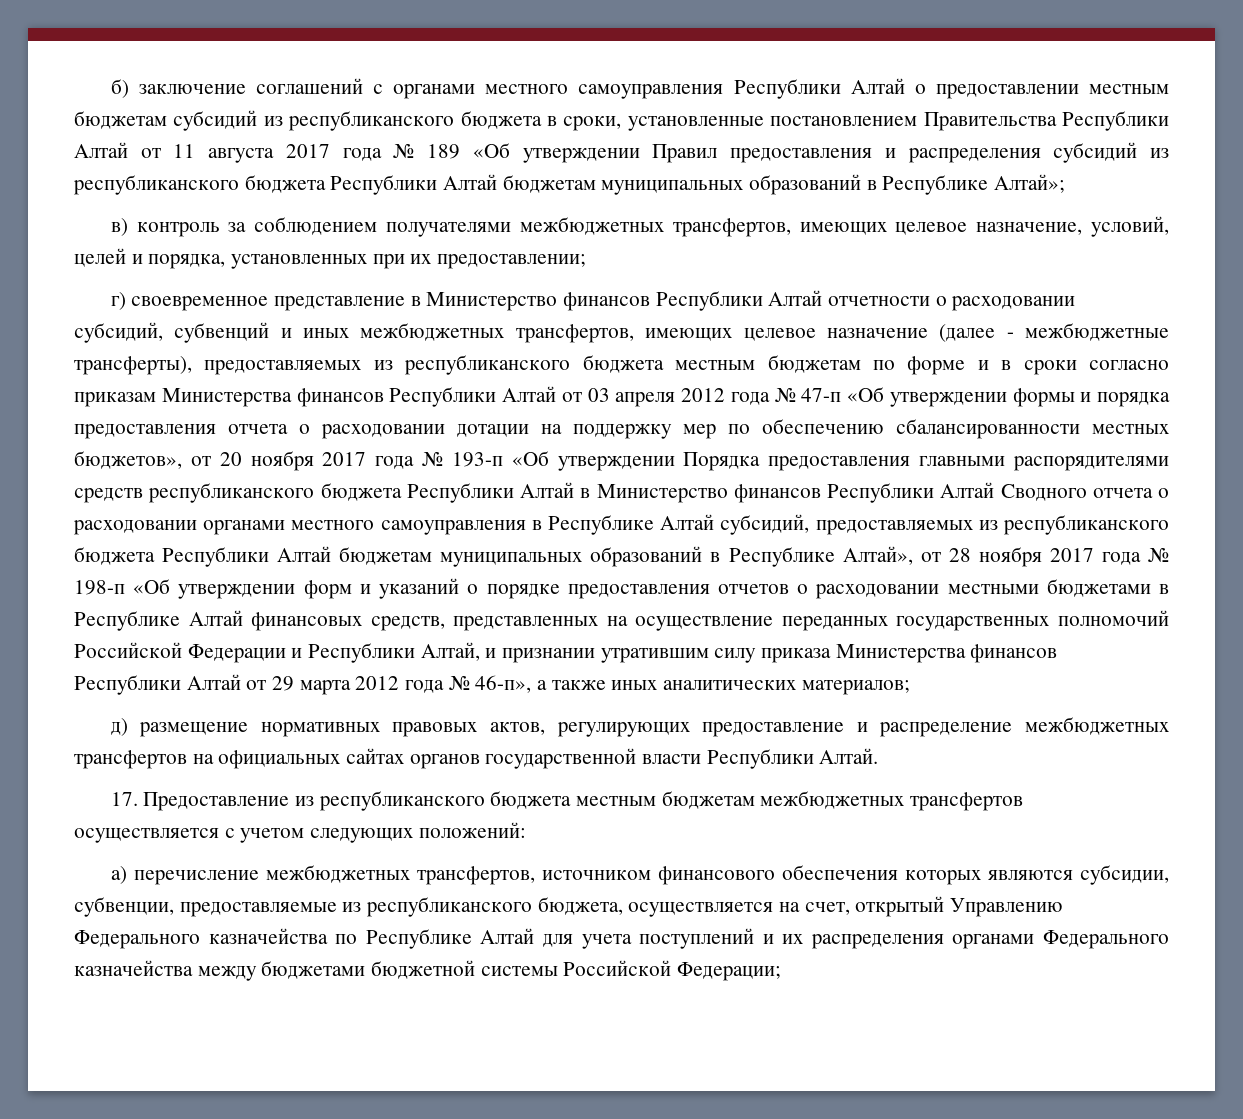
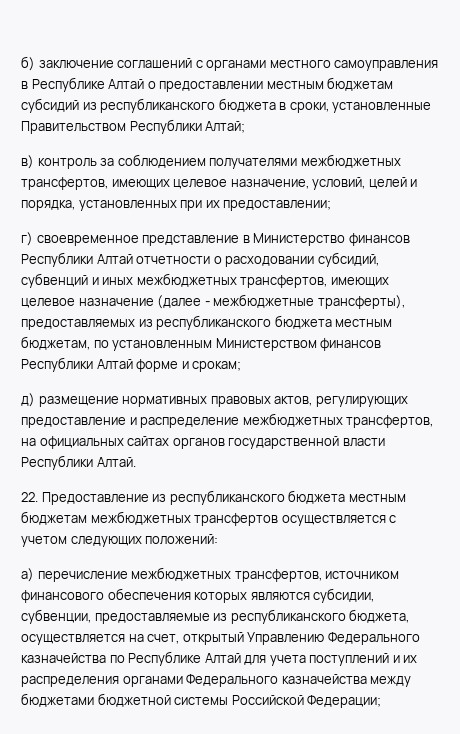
- б) заключение соглашений с органами местного самоуправления Республики Алтай о предоставлении местным бюджетам субсидий из республиканского бюджета в сроки, установленные постановлением Правительства Республики Алтай от 11 августа 2017 года № 189 «Об утверждении Правил предоставления и распределения субсидий из республиканского бюджета Республики Алтай бюджетам муниципальных образований в Республике Алтай»;
+ б) заключение соглашений с органами местного самоуправления в Республике Алтай о предоставлении местным бюджетам субсидий из республиканского бюджета в сроки, установленные Правительством Республики Алтай;
- г) своевременное представление в Министерство финансов Республики Алтай отчетности о расходовании субсидий, субвенций и иных межбюджетных трансфертов, имеющих целевое назначение (далее - межбюджетные трансферты), предоставляемых из республиканского бюджета местным бюджетам по форме и в сроки согласно приказам Министерства финансов Республики Алтай от 03 апреля 2012 года № 47-п «Об утверждении формы и порядка предоставления отчета о расходовании дотации на поддержку мер по обеспечению сбалансированности местных бюджетов», от 20 ноября 2017 года № 193-п «Об утверждении Порядка предоставления главными распорядителями средств республиканского бюджета Республики Алтай в Министерство финансов Республики Алтай Сводного отчета о расходовании органами местного самоуправления в Республике Алтай субсидий, предоставляемых из республиканского бюджета Республики Алтай бюджетам муниципальных образований в Республике Алтай», от 28 ноября 2017 года № 198-п «Об утверждении форм и указаний о порядке предоставления отчетов о расходовании местными бюджетами в Республике Алтай финансовых средств, представленных на осуществление переданных государственных полномочий Российской Федерации и Республики Алтай, и признании утратившим силу приказа Министерства финансов Республики Алтай от 29 марта 2012 года № 46-п», а также иных аналитических материалов;
+ г) своевременное представление в Министерство финансов Республики Алтай отчетности о расходовании субсидий, субвенций и иных межбюджетных трансфертов, имеющих целевое назначение (далее - межбюджетные трансферты), предоставляемых из республиканского бюджета местным бюджетам, по установленным Министерством финансов Республики Алтай форме и срокам;
- д) размещение нормативных правовых актов, регулирующих предоставление и распределение межбюджетных трансфертов на официальных сайтах органов государственной власти Республики Алтай.
+ д) размещение нормативных правовых актов, регулирующих предоставление и распределение межбюджетных трансфертов, на официальных сайтах органов государственной власти Республики Алтай.
- 17. Предоставление из республиканского бюджета местным бюджетам межбюджетных трансфертов осуществляется с учетом следующих положений:
+ 22. Предоставление из республиканского бюджета местным бюджетам межбюджетных трансфертов осуществляется с учетом следующих положений:

